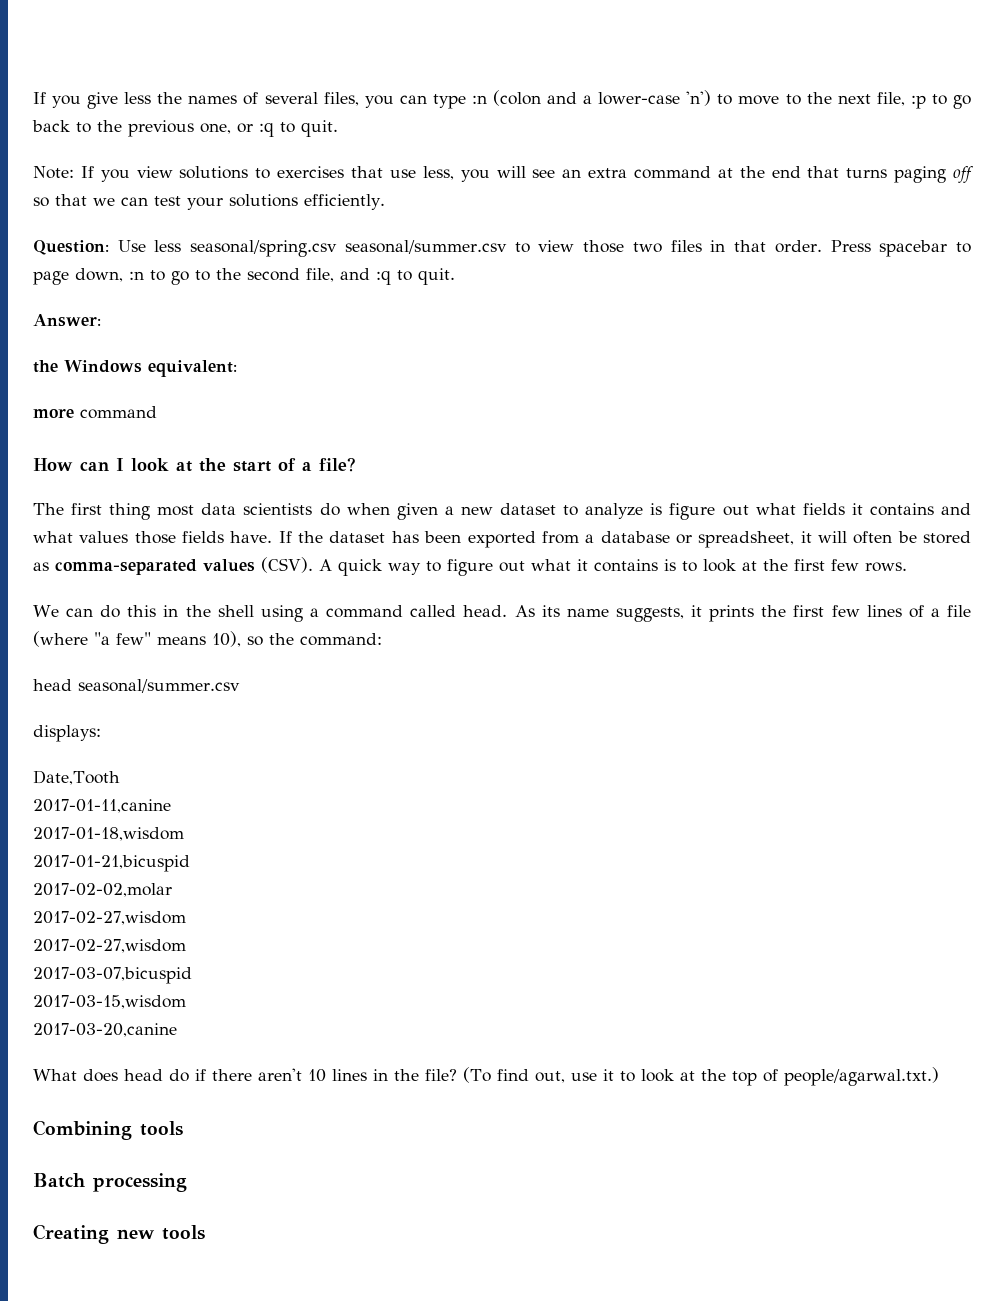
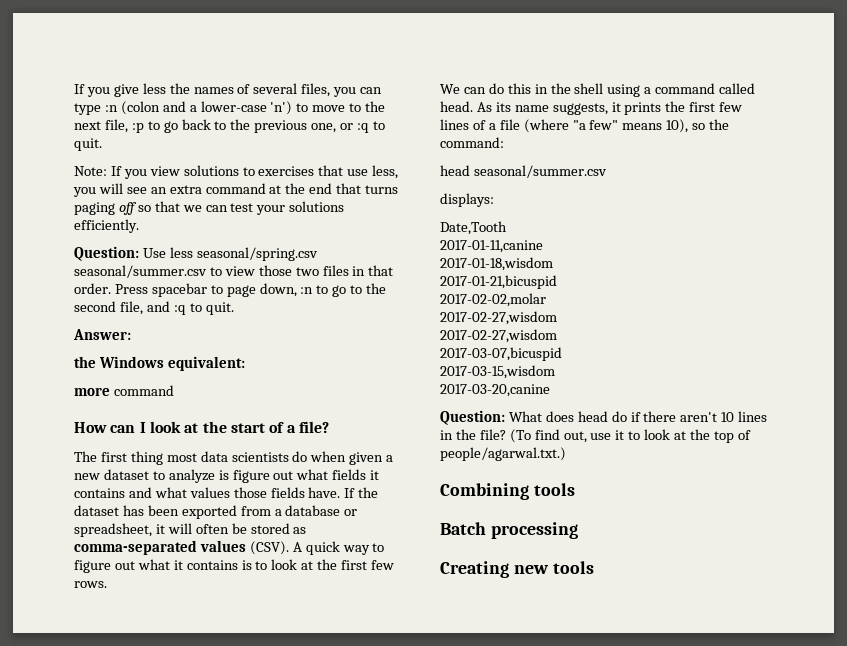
- What does head do if there aren't 10 lines in the file?
+ Question: What does head do if there aren't 10 lines in the file?

